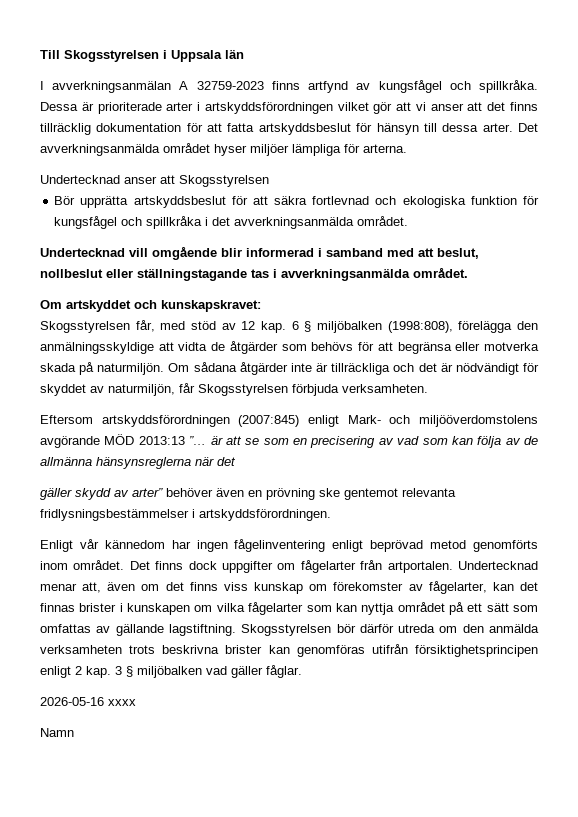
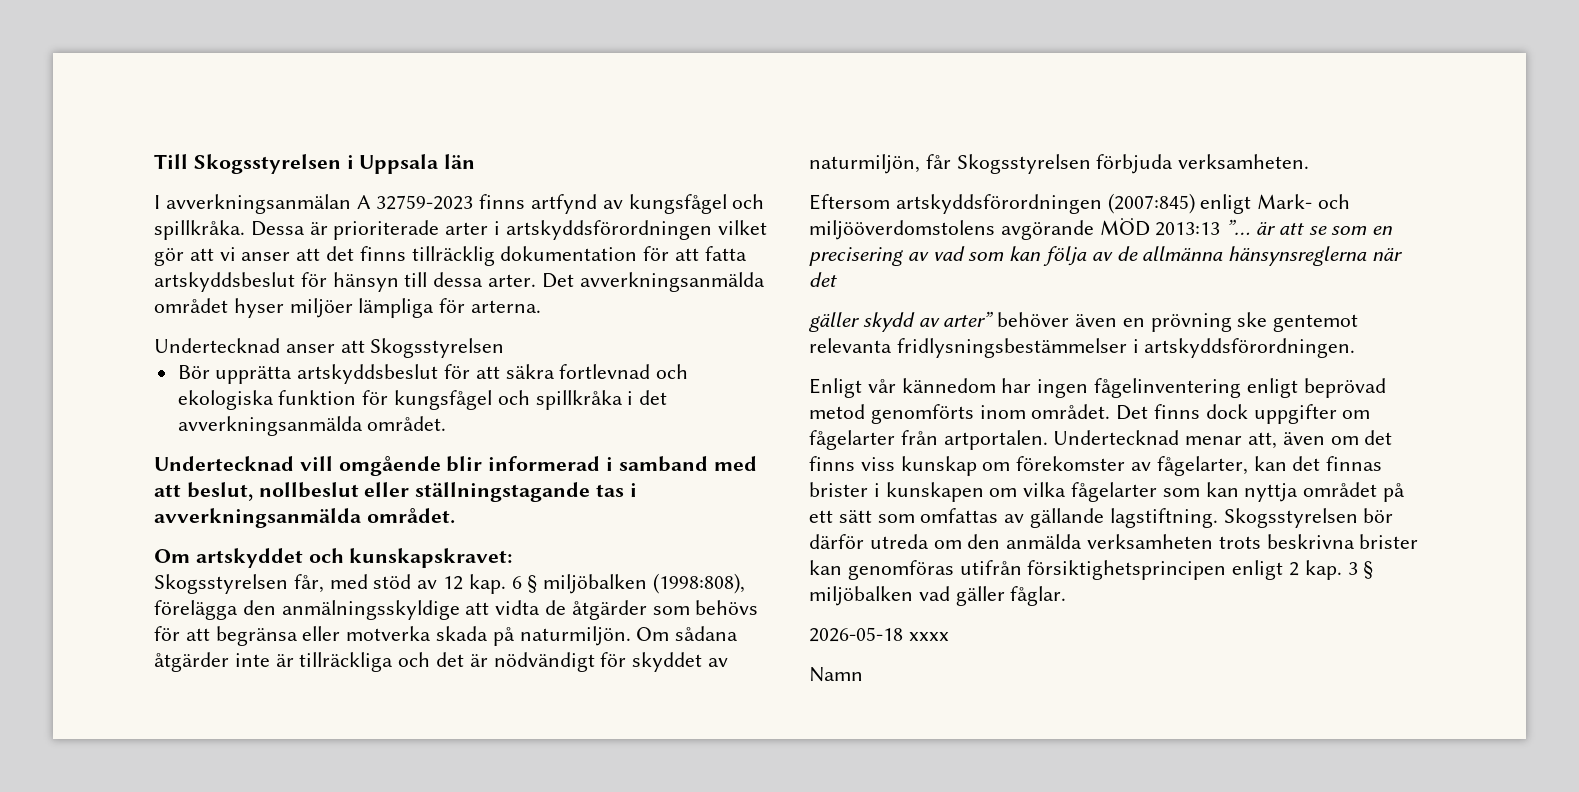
- 2026-05-16 xxxx
+ 2026-05-18 xxxx

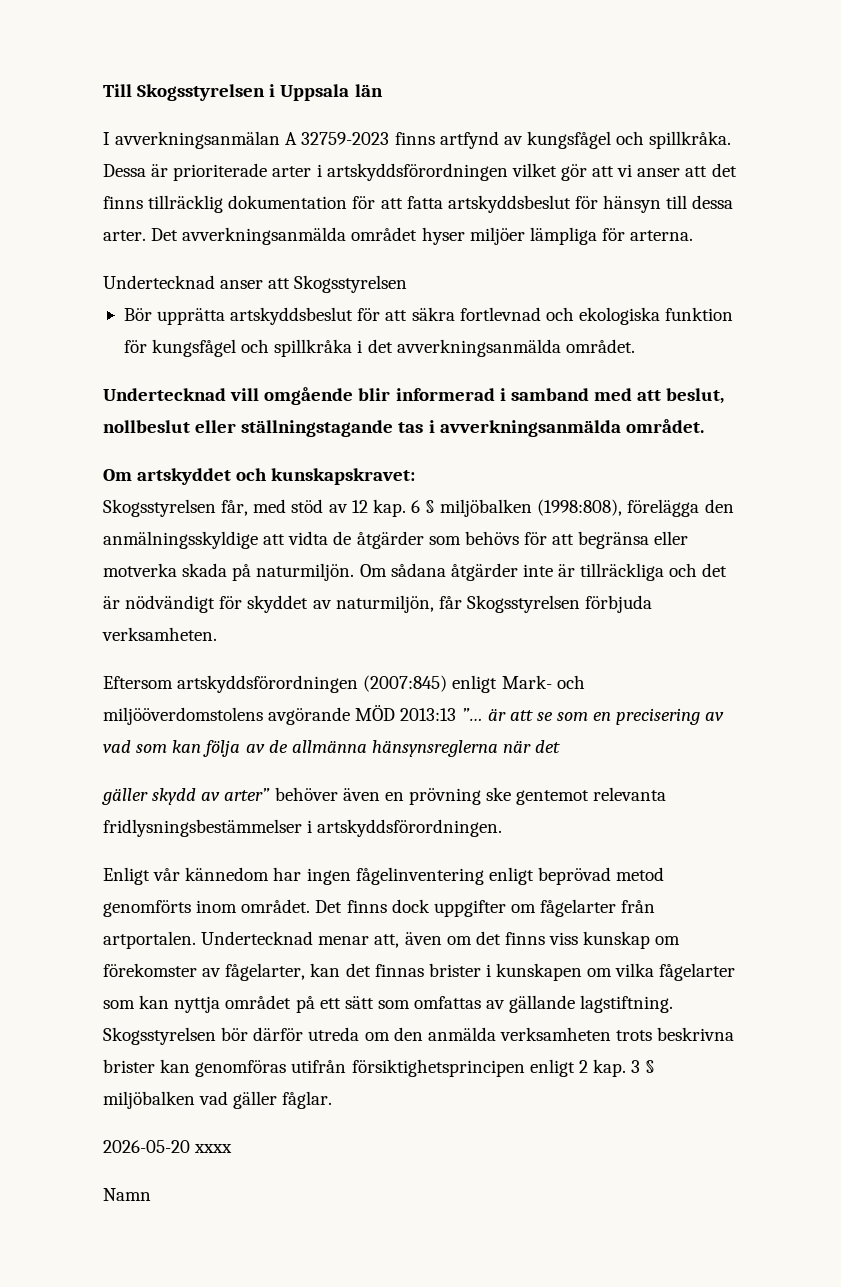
- 2026-05-18 xxxx
+ 2026-05-20 xxxx

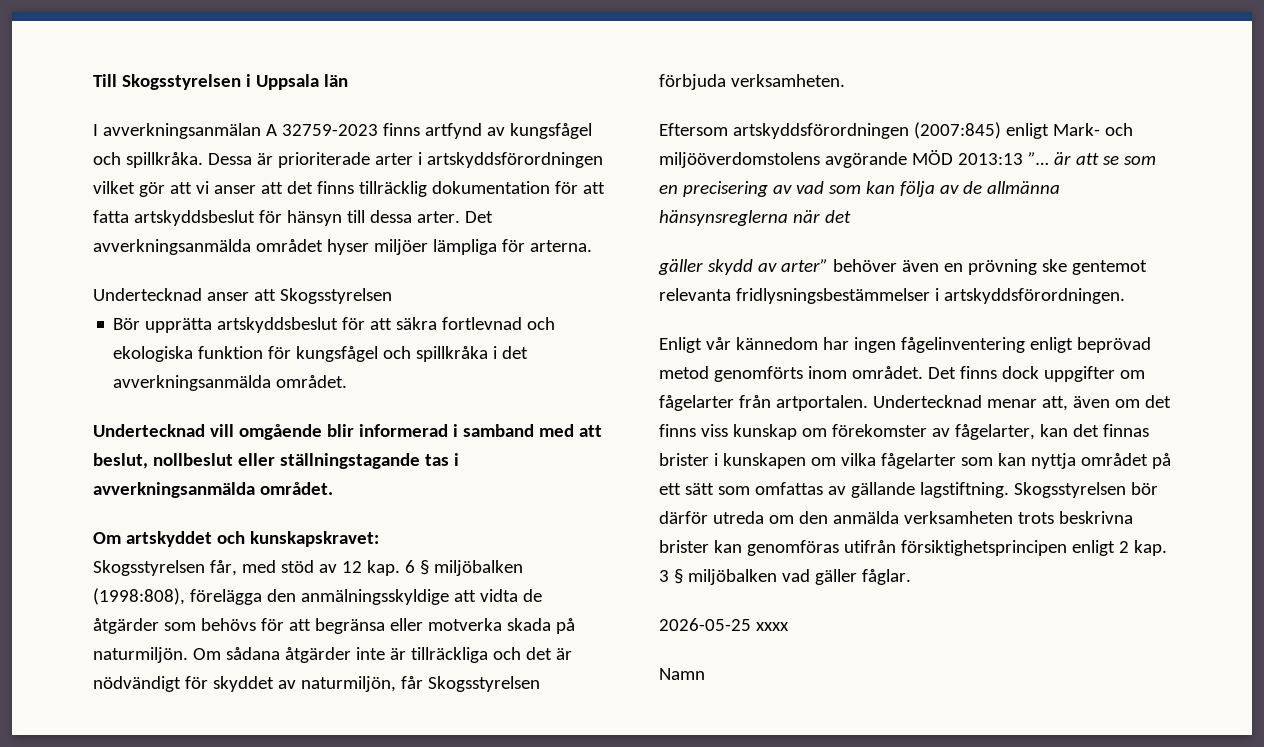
- 2026-05-20 xxxx
+ 2026-05-25 xxxx

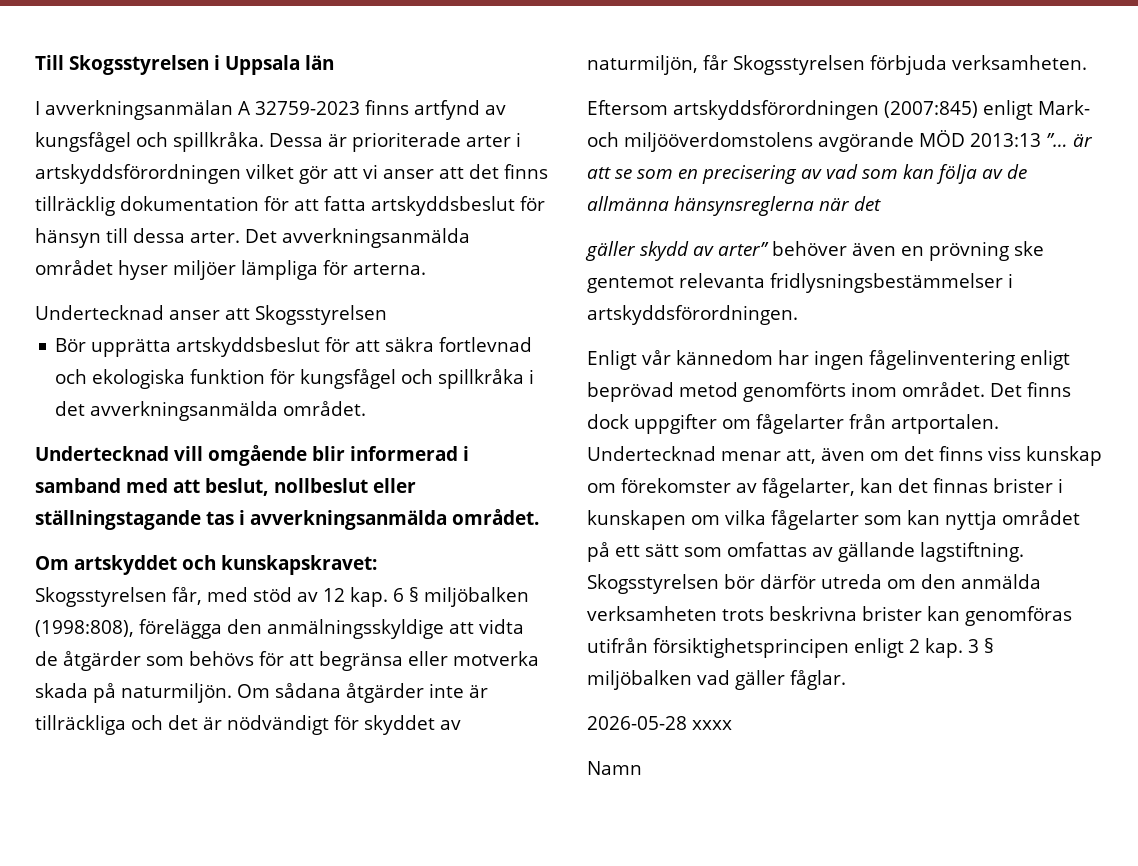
- 2026-05-25 xxxx
+ 2026-05-28 xxxx

